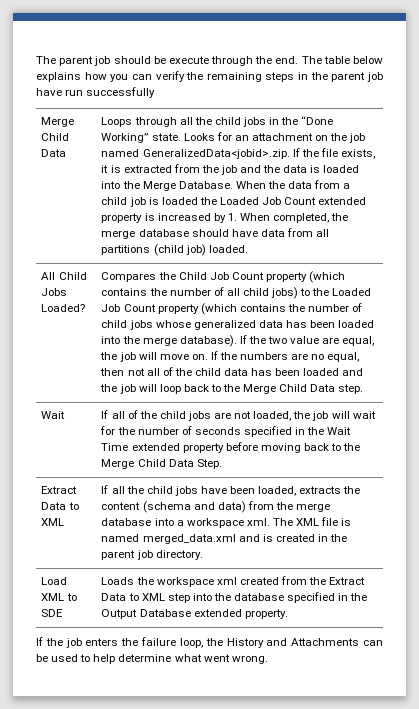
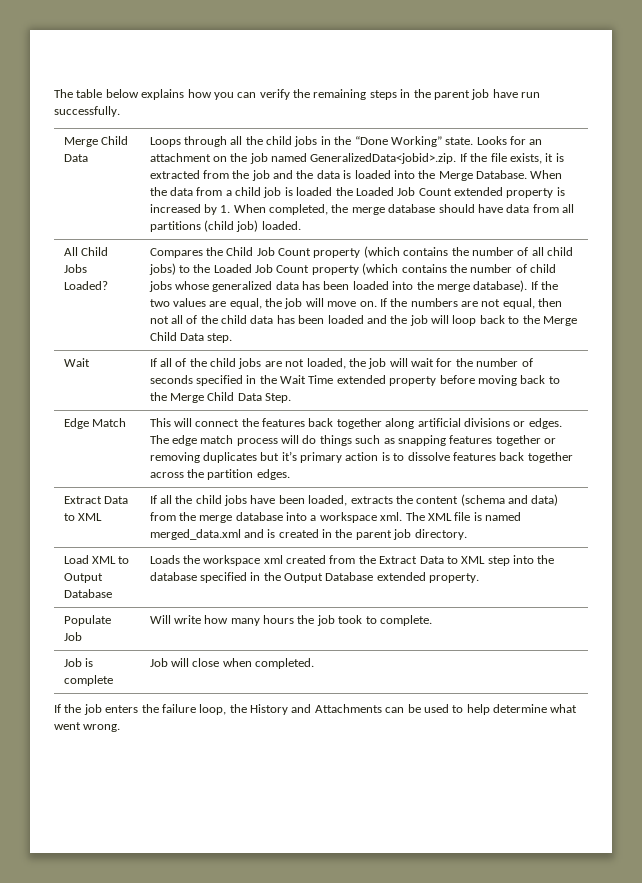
- The parent job should be execute through the end. The table below explains how you can verify the remaining steps in the parent job have run successfully
+ The table below explains how you can verify the remaining steps in the parent job have run successfully.
- If the two value are equal, the job will move on.
+ If the two values are equal, the job will move on.
- If the numbers are no equal, then not all of the child data has been loaded and the job will loop back to the Merge Child Data step.
+ If the numbers are not equal, then not all of the child data has been loaded and the job will loop back to the Merge Child Data step.
+ Edge Match | This will connect the features back together along artificial divisions or edges. The edge match process will do things such as snapping features together or removing duplicates but it’s primary action is to dissolve features back together across the partition edges.
- Load XML to SDE | Loads the workspace xml created from the Extract Data to XML step into the database specified in the Output Database extended property.
+ Load XML to Output Database | Loads the workspace xml created from the Extract Data to XML step into the database specified in the Output Database extended property.
+ Populate Job | Will write how many hours the job took to complete.
+ Job is complete | Job will close when completed.

